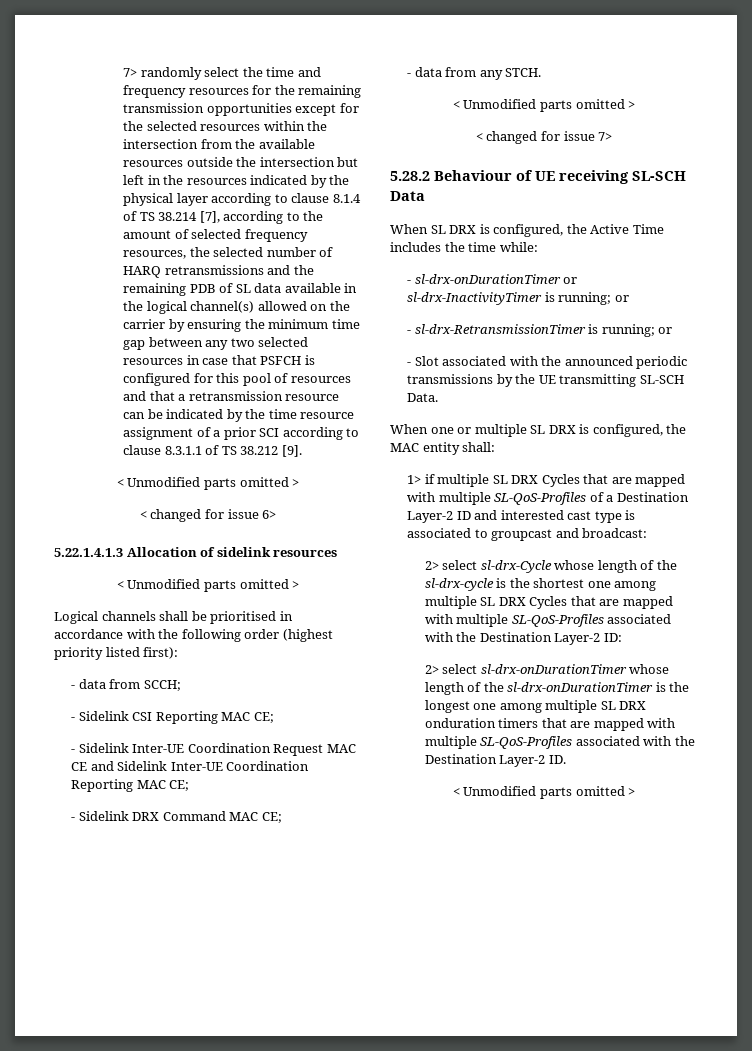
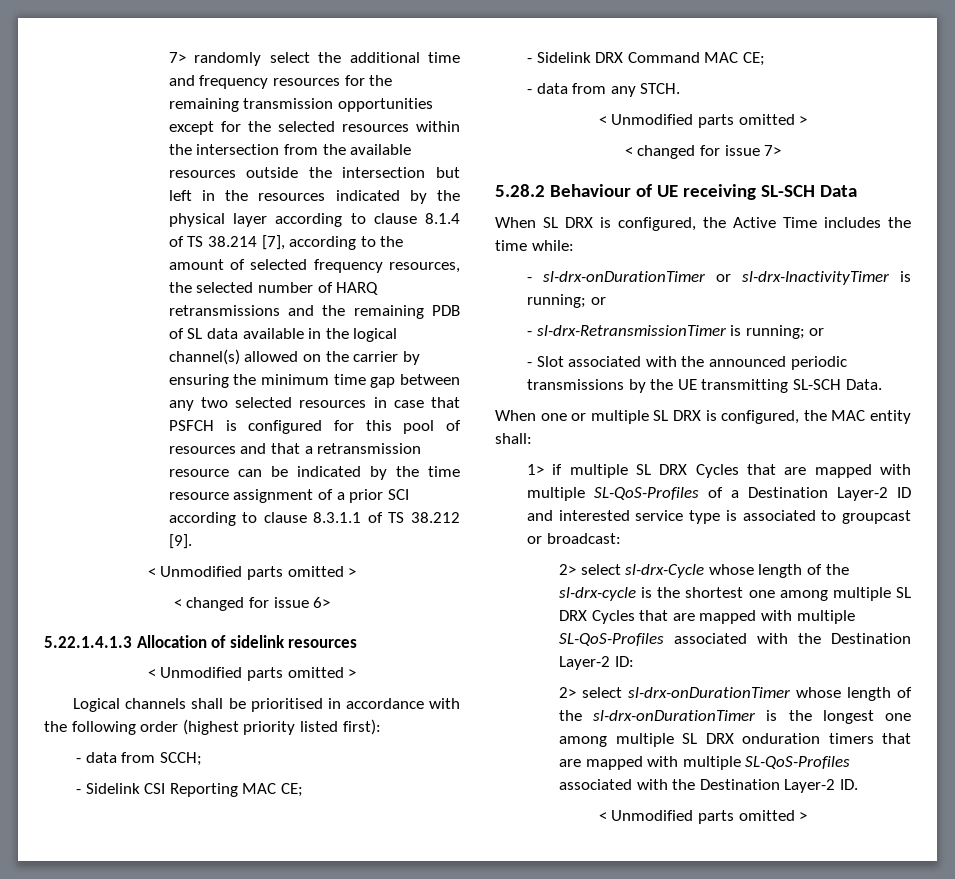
- 7> randomly select the time and frequency resources for the remaining transmission opportunities except for the selected resources within the intersection from the available resources outside the intersection but left in the resources indicated by the physical layer according to clause 8.1.4 of TS 38.214 [7], according to the amount of selected frequency resources, the selected number of HARQ retransmissions and the remaining PDB of SL data available in the logical channel(s) allowed on the carrier by ensuring the minimum time gap between any two selected resources in case that PSFCH is configured for this pool of resources and that a retransmission resource can be indicated by the time resource assignment of a prior SCI according to clause 8.3.1.1 of TS 38.212 [9].
+ 7> randomly select the additional time and frequency resources for the remaining transmission opportunities except for the selected resources within the intersection from the available resources outside the intersection but left in the resources indicated by the physical layer according to clause 8.1.4 of TS 38.214 [7], according to the amount of selected frequency resources, the selected number of HARQ retransmissions and the remaining PDB of SL data available in the logical channel(s) allowed on the carrier by ensuring the minimum time gap between any two selected resources in case that PSFCH is configured for this pool of resources and that a retransmission resource can be indicated by the time resource assignment of a prior SCI according to clause 8.3.1.1 of TS 38.212 [9].
- - Sidelink Inter-UE Coordination Request MAC CE and Sidelink Inter-UE Coordination Reporting MAC CE;
- 1> if multiple SL DRX Cycles that are mapped with multiple SL-QoS-Profiles of a Destination Layer-2 ID and interested cast type is associated to groupcast and broadcast:
+ 1> if multiple SL DRX Cycles that are mapped with multiple SL-QoS-Profiles of a Destination Layer-2 ID and interested service type is associated to groupcast or broadcast:

